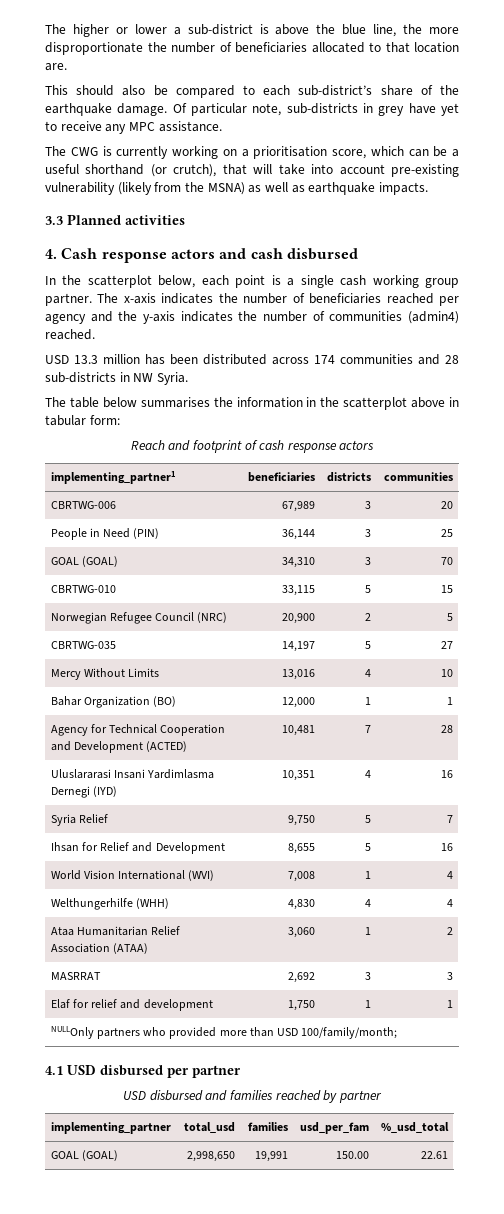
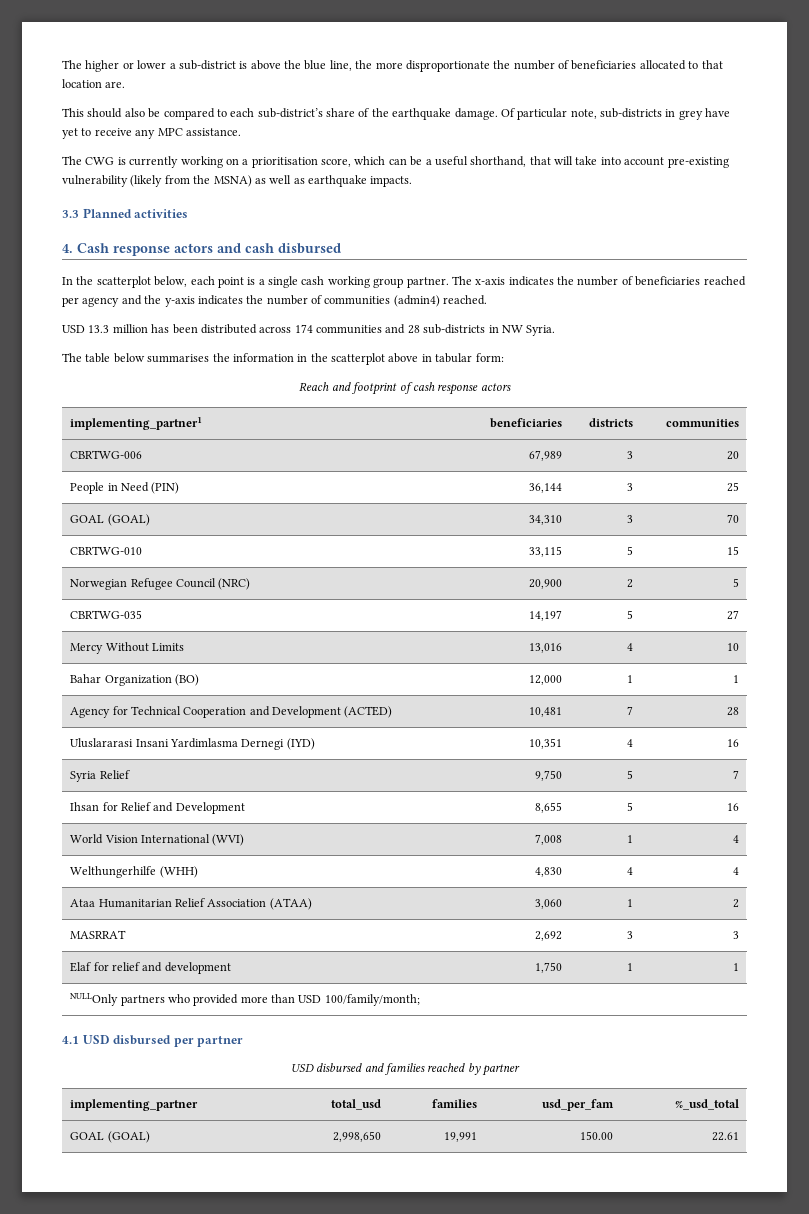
- The CWG is currently working on a prioritisation score, which can be a useful shorthand (or crutch), that will take into account pre-existing vulnerability (likely from the MSNA) as well as earthquake impacts.
+ The CWG is currently working on a prioritisation score, which can be a useful shorthand, that will take into account pre-existing vulnerability (likely from the MSNA) as well as earthquake impacts.

